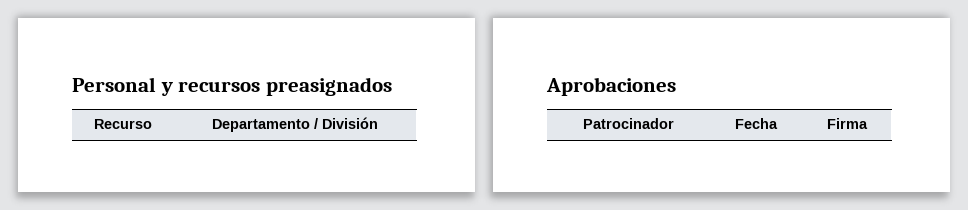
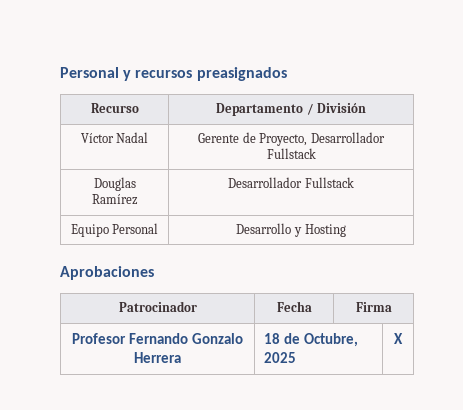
+ Víctor Nadal | Gerente de Proyecto, Desarrollador Fullstack
+ Douglas Ramírez | Desarrollador Fullstack
+ Equipo Personal | Desarrollo y Hosting
  Aprobaciones
  Patrocinador | Fecha | Firma
+ Profesor Fernando Gonzalo Herrera | 18 de Octubre, 2025 | X

